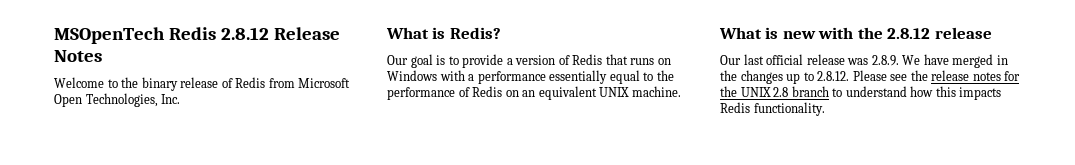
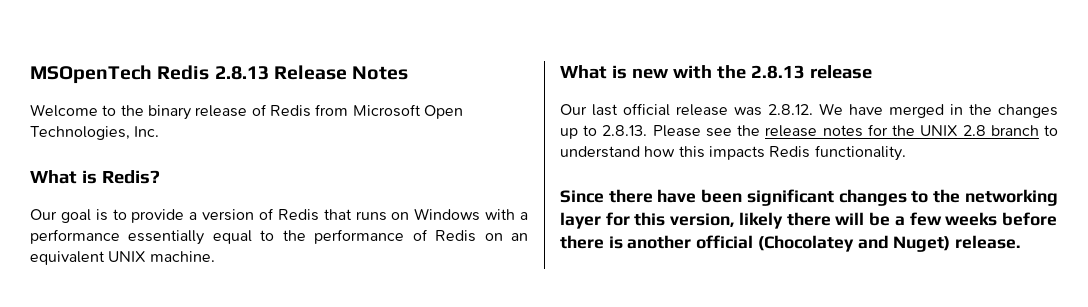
- MSOpenTech Redis 2.8.12 Release Notes
+ MSOpenTech Redis 2.8.13 Release Notes
- What is new with the 2.8.12 release
+ What is new with the 2.8.13 release
- Our last official release was 2.8.9. We have merged in the changes up to 2.8.12. Please see the release notes for the UNIX 2.8 branch to understand how this impacts Redis functionality.
+ Our last official release was 2.8.12. We have merged in the changes up to 2.8.13. Please see the release notes for the UNIX 2.8 branch to understand how this impacts Redis functionality.
+ Since there have been significant changes to the networking layer for this version, likely there will be a few weeks before there is another official (Chocolatey and Nuget) release.

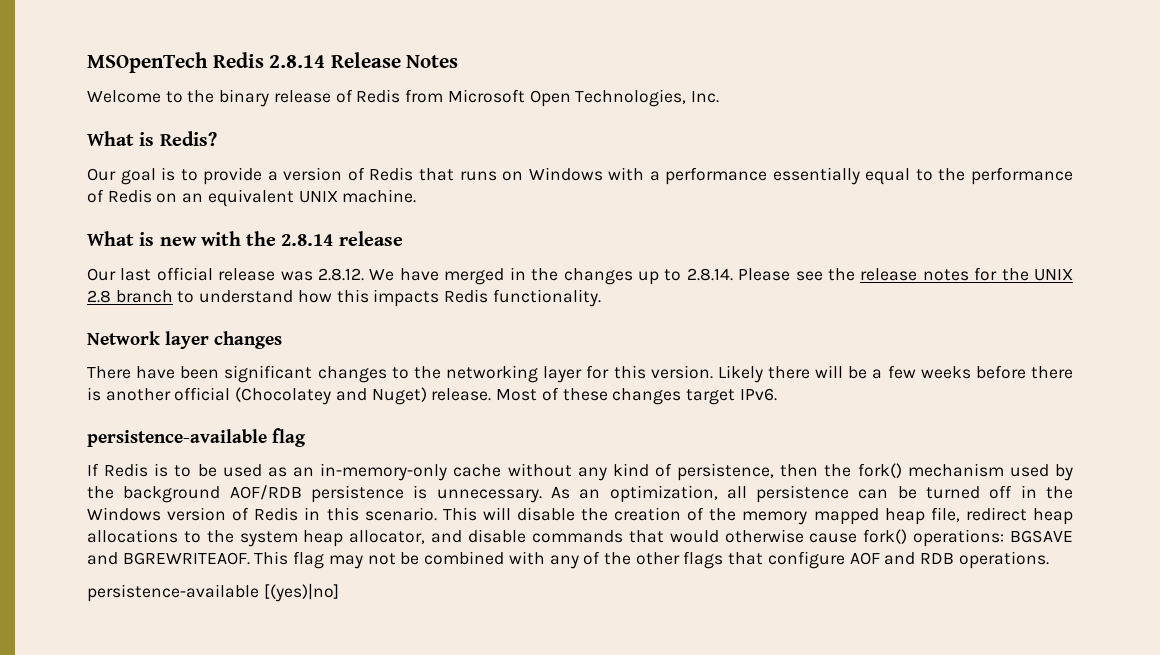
- MSOpenTech Redis 2.8.13 Release Notes
+ MSOpenTech Redis 2.8.14 Release Notes
- What is new with the 2.8.13 release
+ What is new with the 2.8.14 release
- Our last official release was 2.8.12. We have merged in the changes up to 2.8.13. Please see the release notes for the UNIX 2.8 branch to understand how this impacts Redis functionality.
+ Our last official release was 2.8.12. We have merged in the changes up to 2.8.14. Please see the release notes for the UNIX 2.8 branch to understand how this impacts Redis functionality.
- Since there have been significant changes to the networking layer for this version, likely there will be a few weeks before there is another official (Chocolatey and Nuget) release.
+ Network layer changes
+ There have been significant changes to the networking layer for this version. Likely there will be a few weeks before there is another official (Chocolatey and Nuget) release.
+ Most of these changes target IPv6.
+ persistence-available flag
+ If Redis is to be used as an in-memory-only cache without any kind of persistence, then the fork() mechanism used by the background AOF/RDB persistence is unnecessary. As an optimization, all persistence can be turned off in the Windows version of Redis in this scenario. This will disable the creation of the memory mapped heap file, redirect heap allocations to the system heap allocator, and disable commands that would otherwise cause fork() operations: BGSAVE and BGREWRITEAOF. This flag may not be combined with any of the other flags that configure AOF and RDB operations.
+ persistence-available [(yes)|no]

